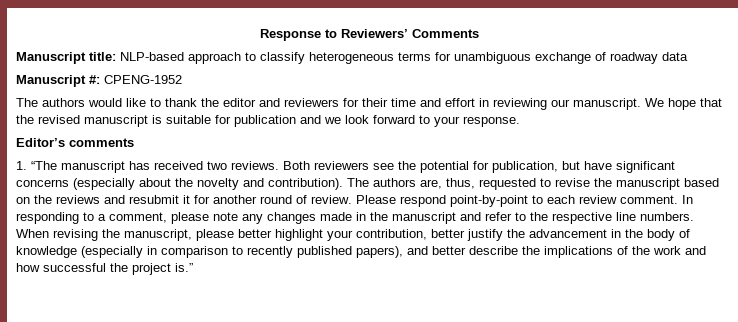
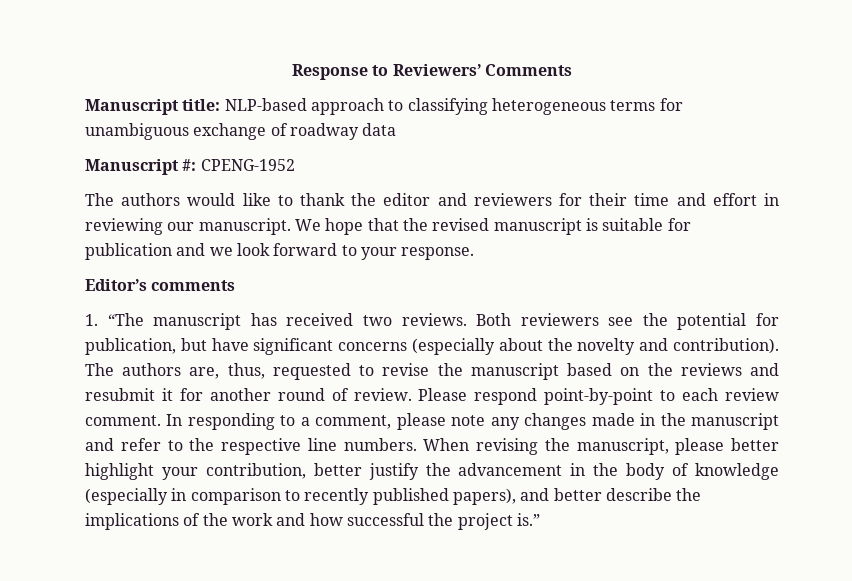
- Manuscript title: NLP-based approach to classify heterogeneous terms for unambiguous exchange of roadway data
+ Manuscript title: NLP-based approach to classifying heterogeneous terms for unambiguous exchange of roadway data

